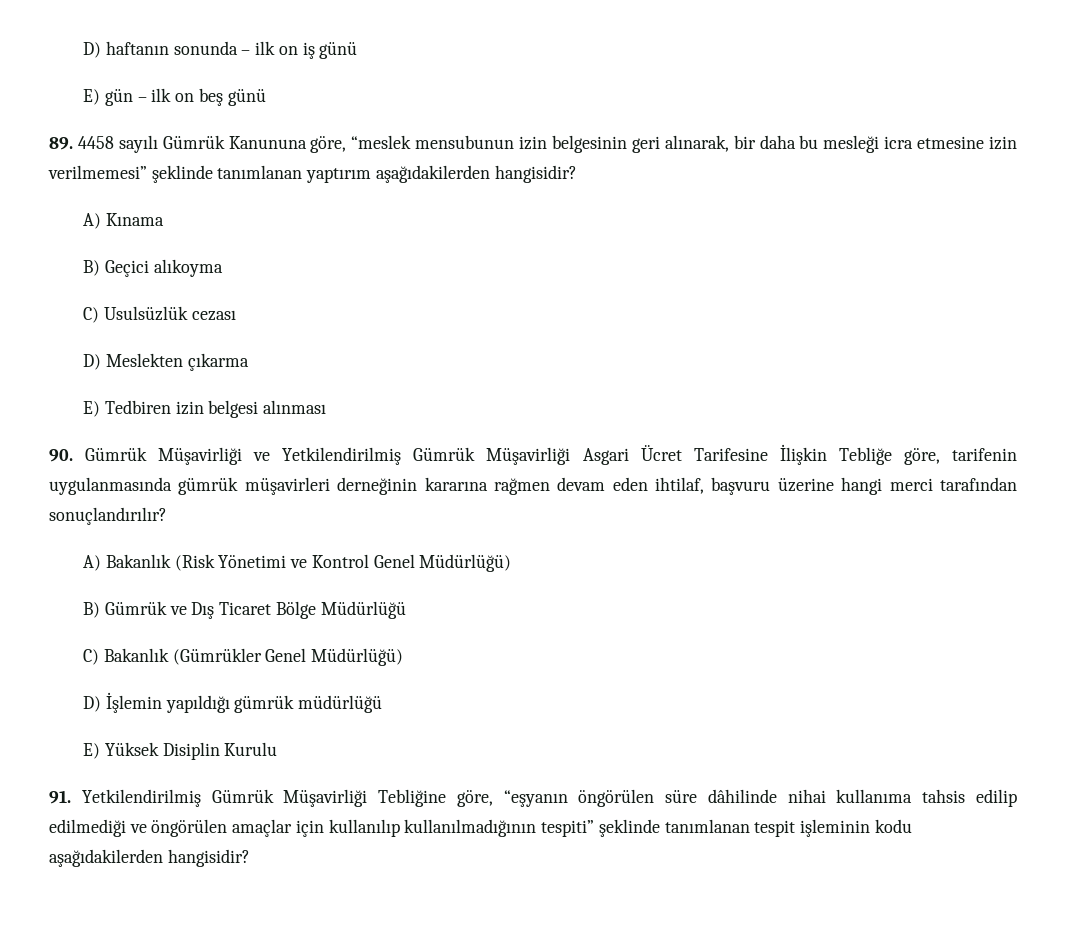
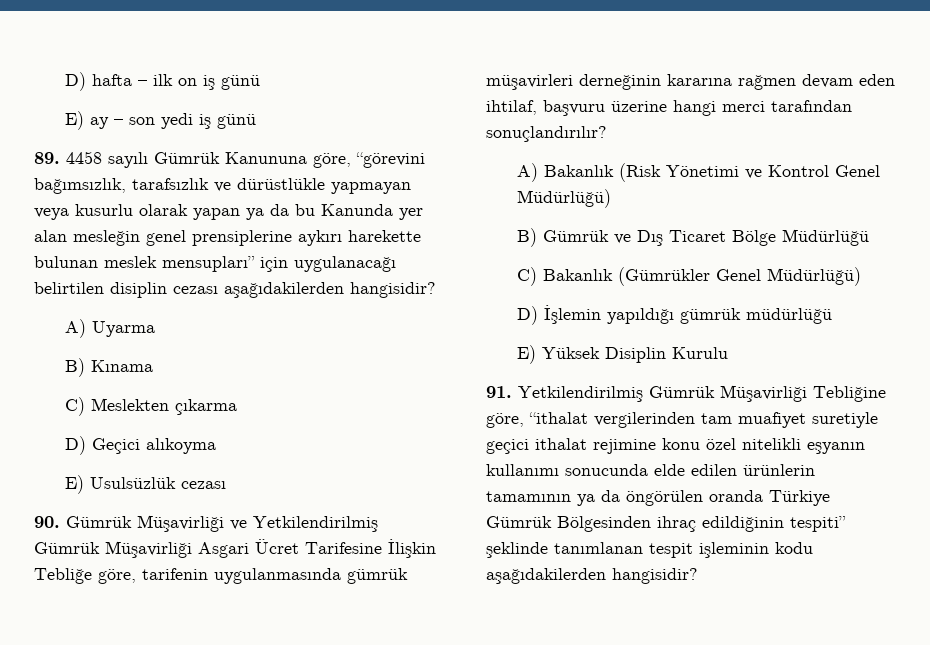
- D) haftanın sonunda – ilk on iş günü
+ D) hafta – ilk on iş günü
- E) gün – ilk on beş günü
+ E) ay – son yedi iş günü
- 89. 4458 sayılı Gümrük Kanununa göre, “meslek mensubunun izin belgesinin geri alınarak, bir daha bu mesleği icra etmesine izin verilmemesi” şeklinde tanımlanan yaptırım aşağıdakilerden hangisidir?
+ 89. 4458 sayılı Gümrük Kanununa göre, “görevini bağımsızlık, tarafsızlık ve dürüstlükle yapmayan veya kusurlu olarak yapan ya da bu Kanunda yer alan mesleğin genel prensiplerine aykırı harekette bulunan meslek mensupları” için uygulanacağı belirtilen disiplin cezası aşağıdakilerden hangisidir?
- A) Kınama
+ A) Uyarma
+ B) Kınama
- B) Geçici alıkoyma
+ C) Meslekten çıkarma
+ D) Geçici alıkoyma
- C) Usulsüzlük cezası
+ E) Usulsüzlük cezası
- D) Meslekten çıkarma
- E) Tedbiren izin belgesi alınması
- 91. Yetkilendirilmiş Gümrük Müşavirliği Tebliğine göre, “eşyanın öngörülen süre dâhilinde nihai kullanıma tahsis edilip edilmediği ve öngörülen amaçlar için kullanılıp kullanılmadığının tespiti” şeklinde tanımlanan tespit işleminin kodu aşağıdakilerden hangisidir?
+ 91. Yetkilendirilmiş Gümrük Müşavirliği Tebliğine göre, “ithalat vergilerinden tam muafiyet suretiyle geçici ithalat rejimine konu özel nitelikli eşyanın kullanımı sonucunda elde edilen ürünlerin tamamının ya da öngörülen oranda Türkiye Gümrük Bölgesinden ihraç edildiğinin tespiti” şeklinde tanımlanan tespit işleminin kodu aşağıdakilerden hangisidir?

